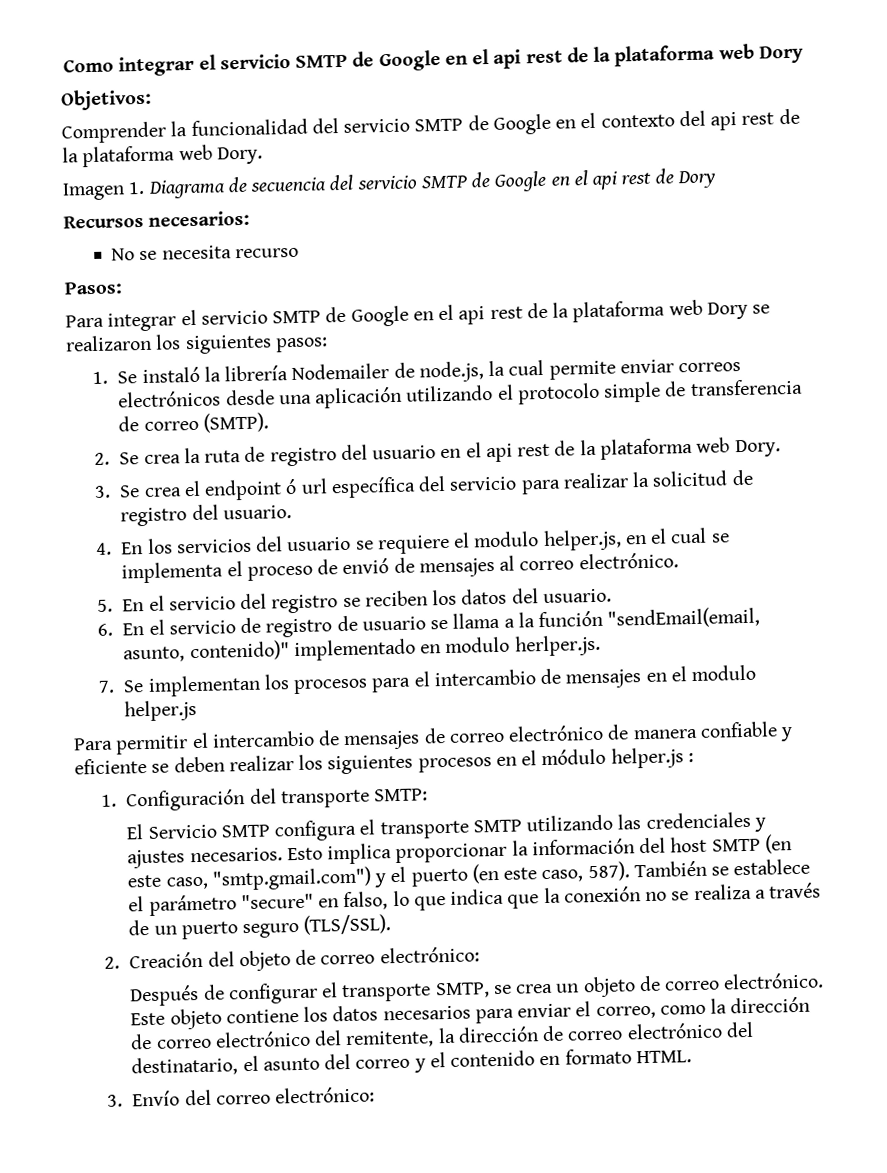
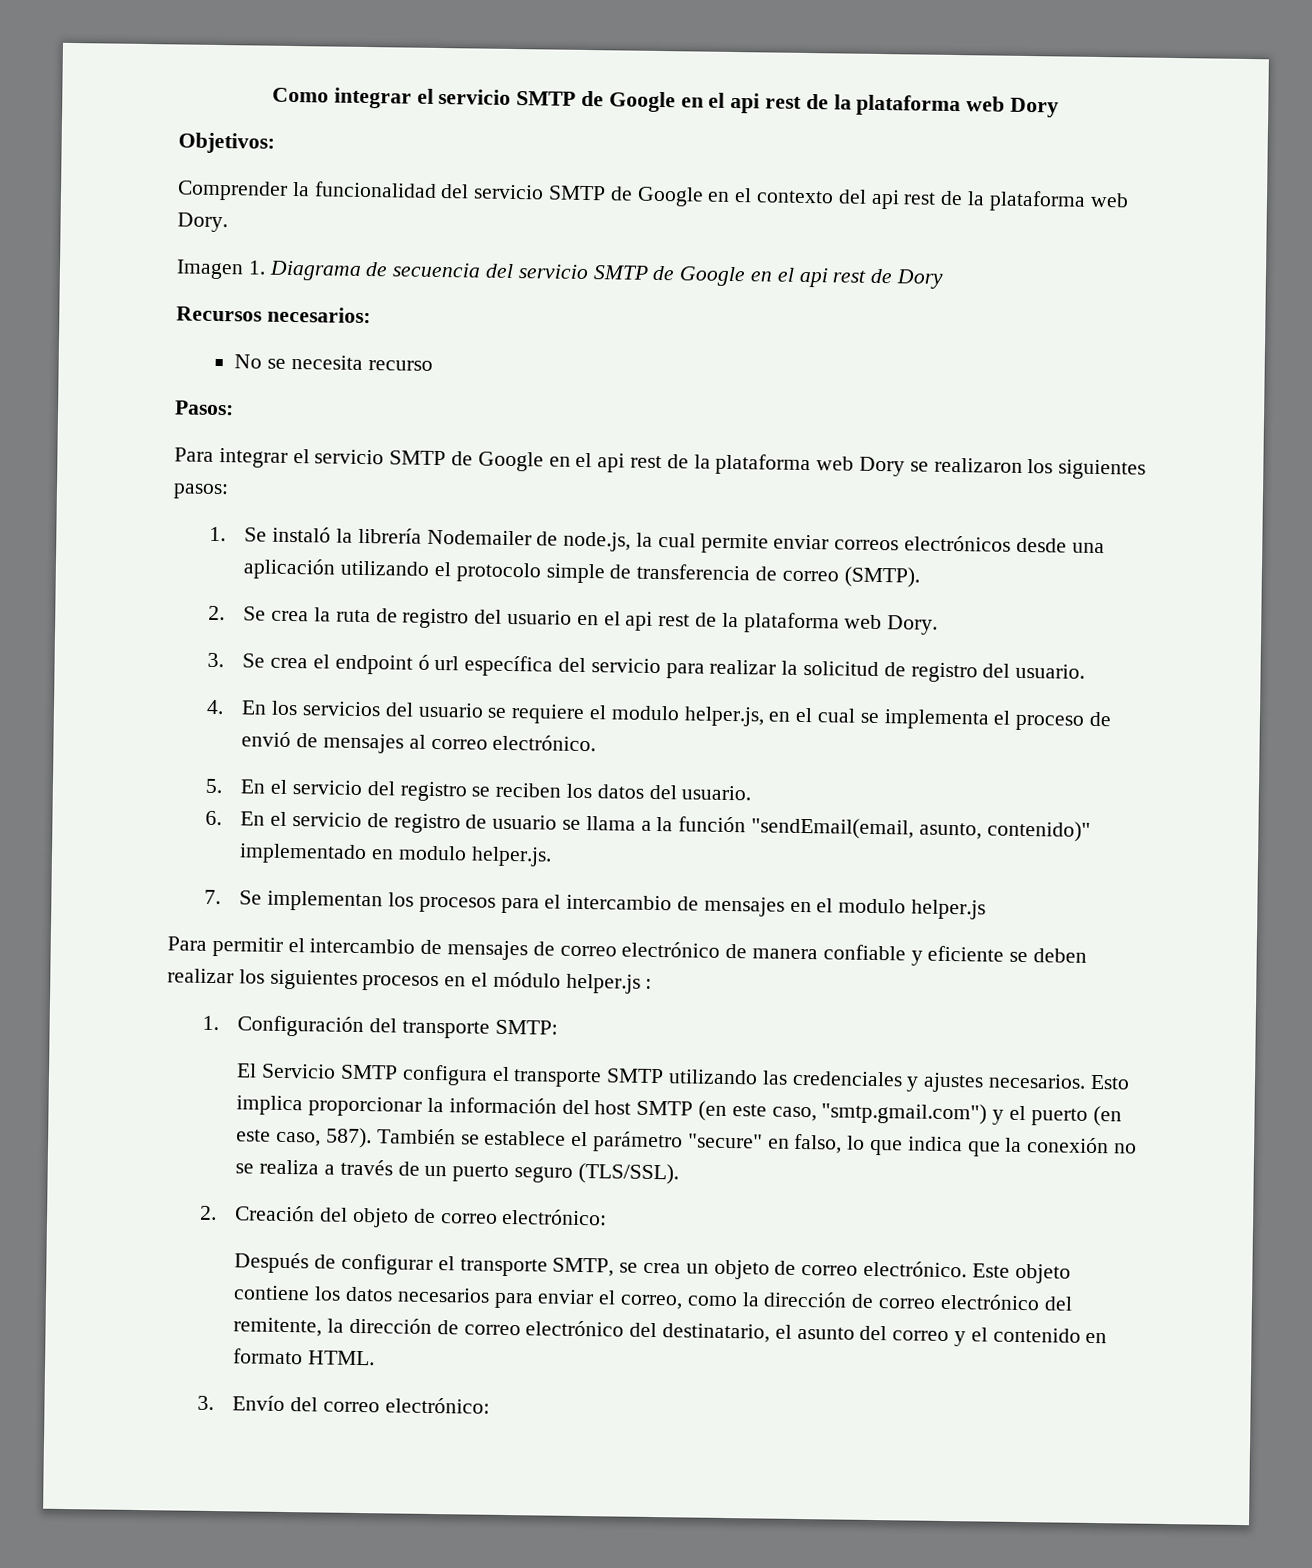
- 6. En el servicio de registro de usuario se llama a la función "sendEmail(email, asunto, contenido)" implementado en modulo herlper.js.
+ 6. En el servicio de registro de usuario se llama a la función "sendEmail(email, asunto, contenido)" implementado en modulo helper.js.

